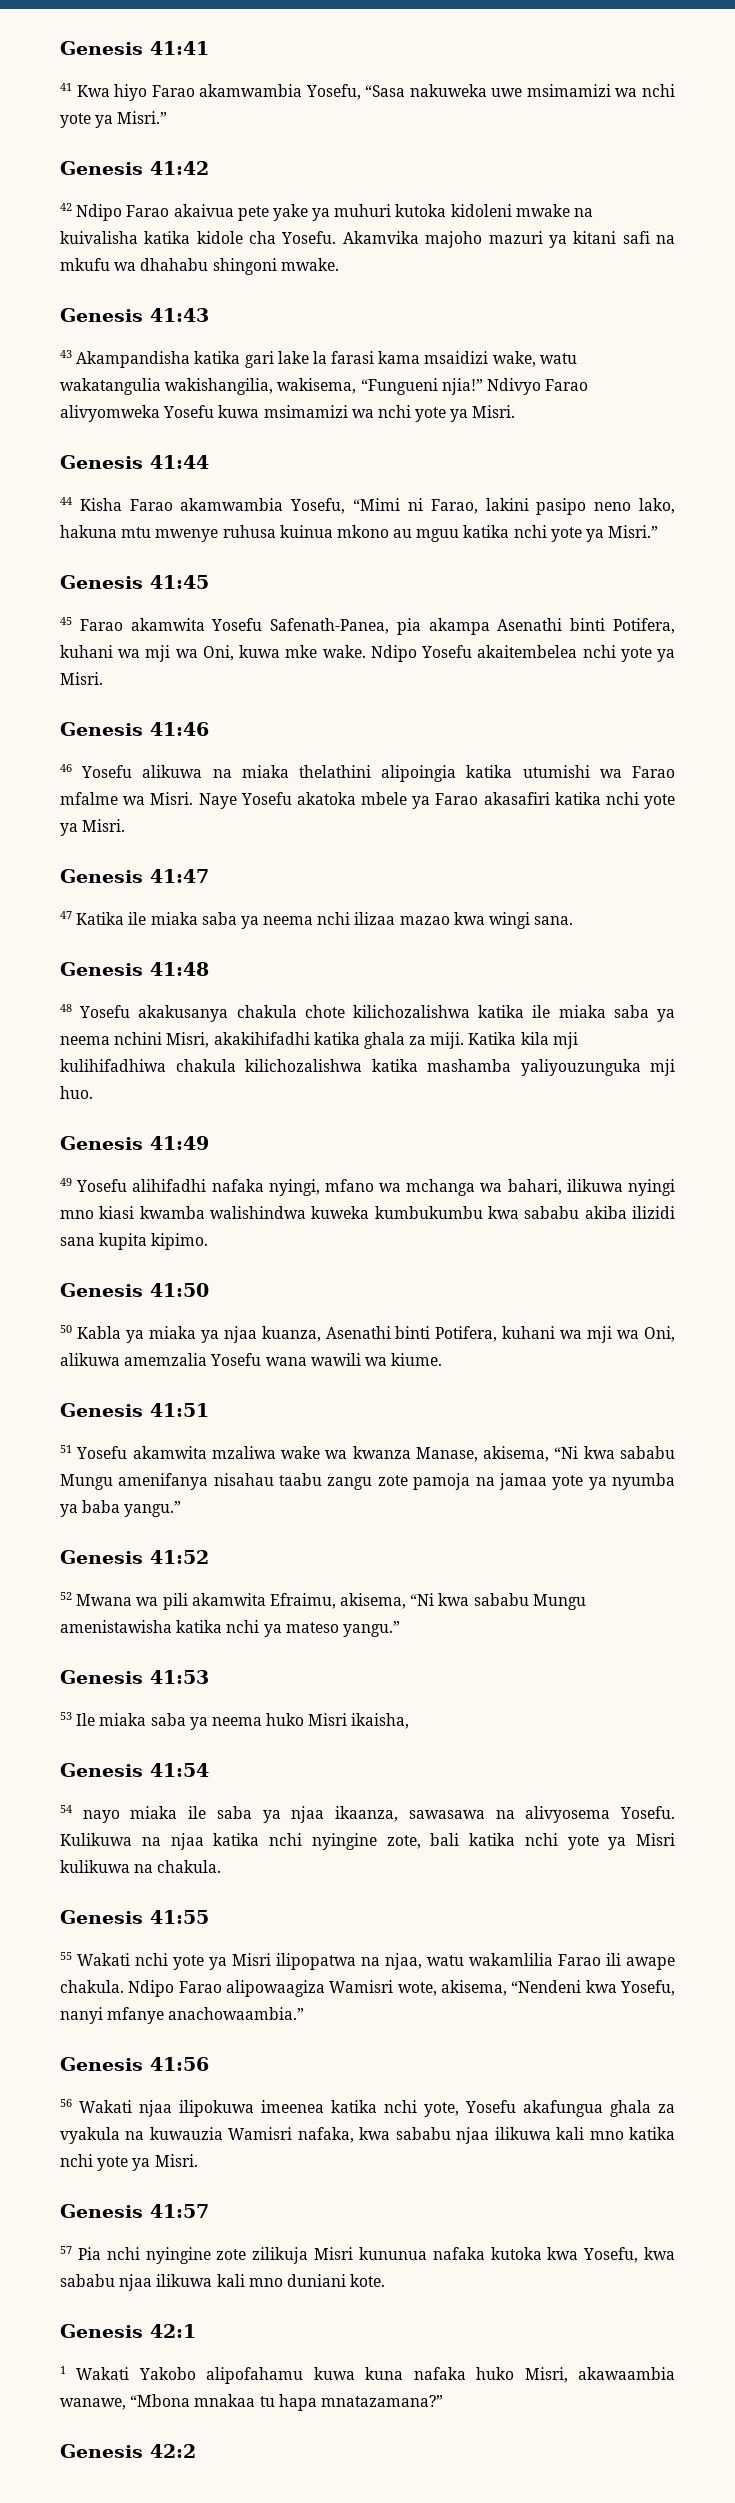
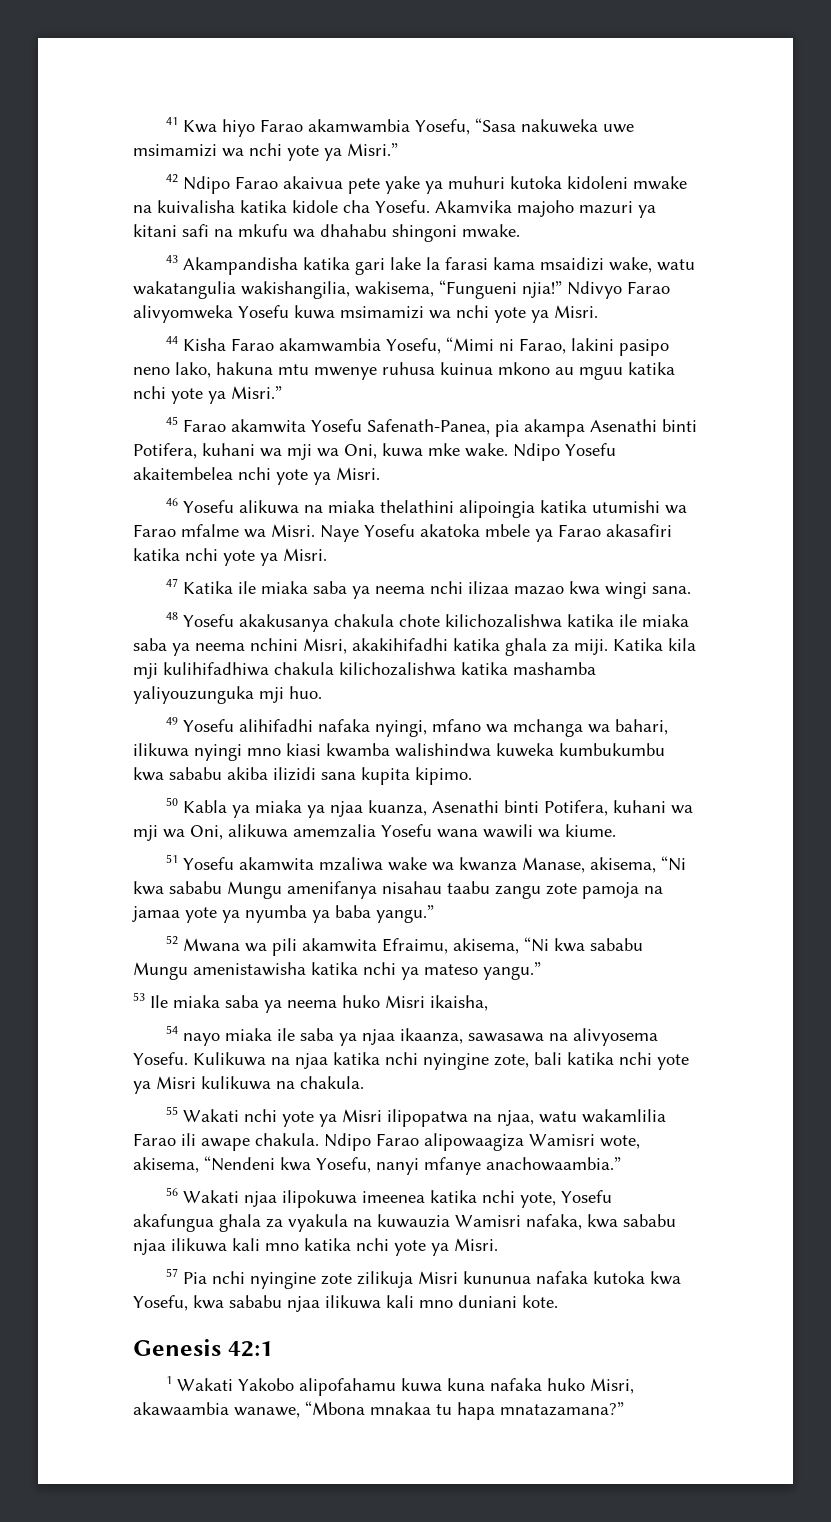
- Genesis 41:41
- Genesis 41:42
- Genesis 41:43
- Genesis 41:44
- Genesis 41:45
- Genesis 41:46
- Genesis 41:47
- Genesis 41:48
- Genesis 41:49
- Genesis 41:50
- Genesis 41:51
- Genesis 41:52
- Genesis 41:53
- Genesis 41:54
- Genesis 41:55
- Genesis 41:56
- Genesis 41:57
- Genesis 42:2

